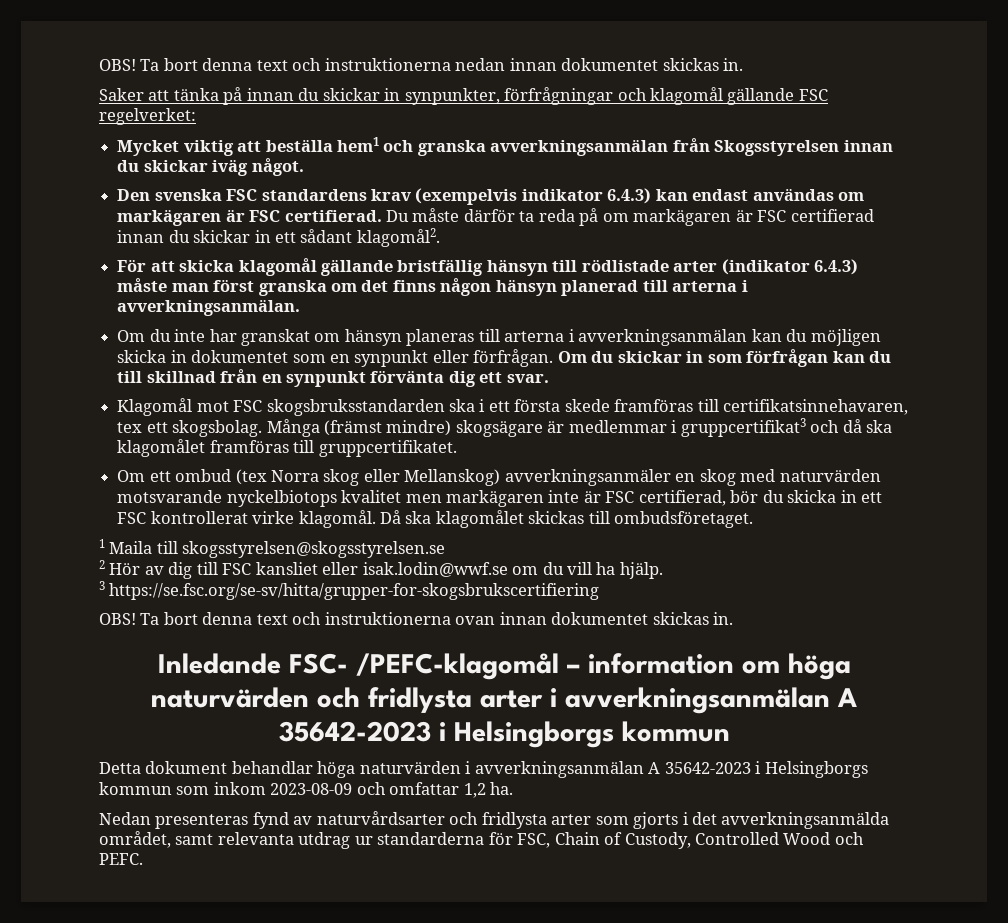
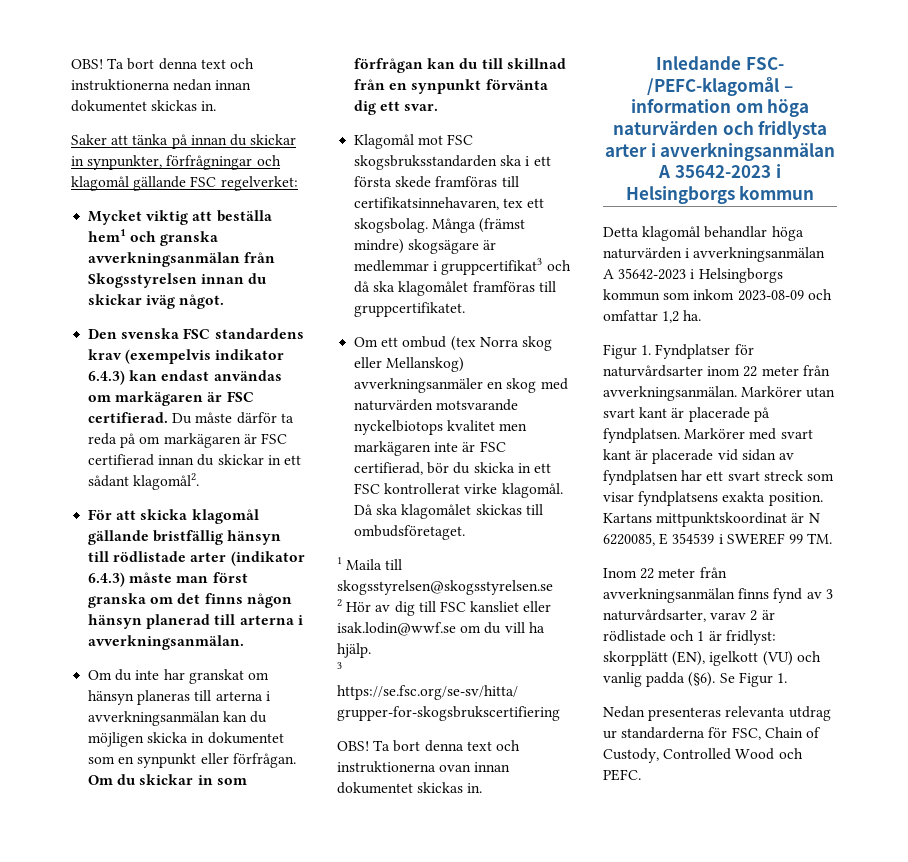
- Detta dokument behandlar höga naturvärden i avverkningsanmälan A 35642-2023 i Helsingborgs kommun som inkom 2023-08-09 och omfattar 1,2 ha.
+ Detta klagomål behandlar höga naturvärden i avverkningsanmälan A 35642-2023 i Helsingborgs kommun som inkom 2023-08-09 och omfattar 1,2 ha.
- Nedan presenteras fynd av naturvårdsarter och fridlysta arter som gjorts i det avverkningsanmälda området, samt relevanta utdrag ur standarderna för FSC, Chain of Custody, Controlled Wood och PEFC.
+ Figur 1. Fyndplatser för naturvårdsarter inom 22 meter från avverkningsanmälan. Markörer utan svart kant är placerade på fyndplatsen. Markörer med svart kant är placerade vid sidan av fyndplatsen har ett svart streck som visar fyndplatsens exakta position. Kartans mittpunktskoordinat är N 6220085, E 354539 i SWEREF 99 TM.
+ Inom 22 meter från avverkningsanmälan finns fynd av 3 naturvårdsarter, varav 2 är rödlistade och 1 är fridlyst: skorpplätt (EN), igelkott (VU) och vanlig padda (§6). Se Figur 1.
+ Nedan presenteras relevanta utdrag ur standarderna för FSC, Chain of Custody, Controlled Wood och PEFC.

